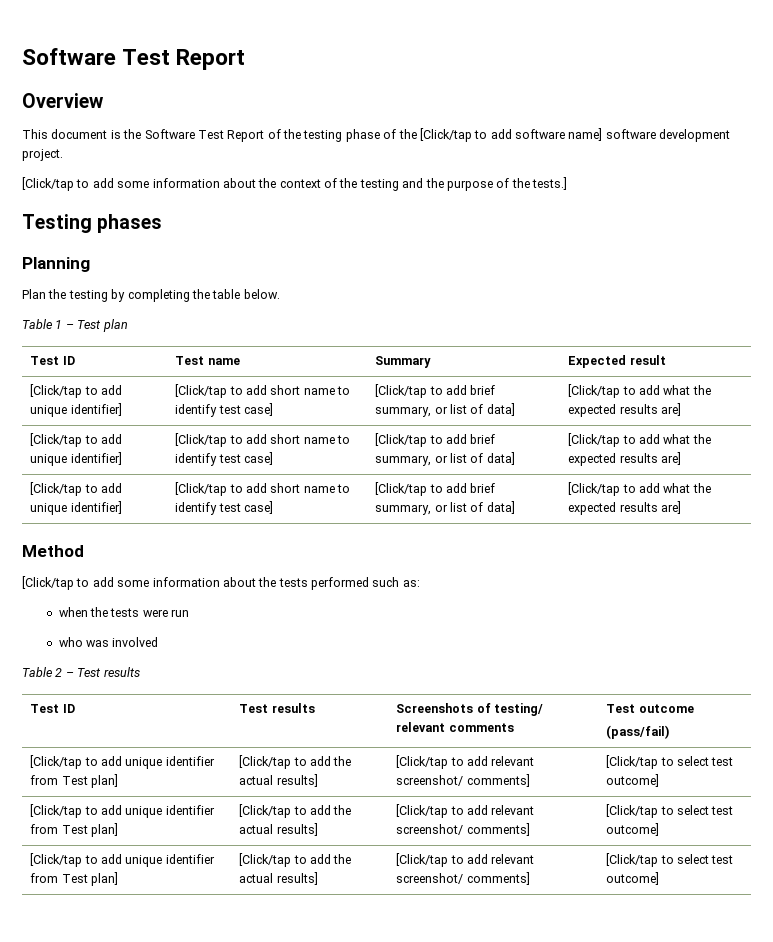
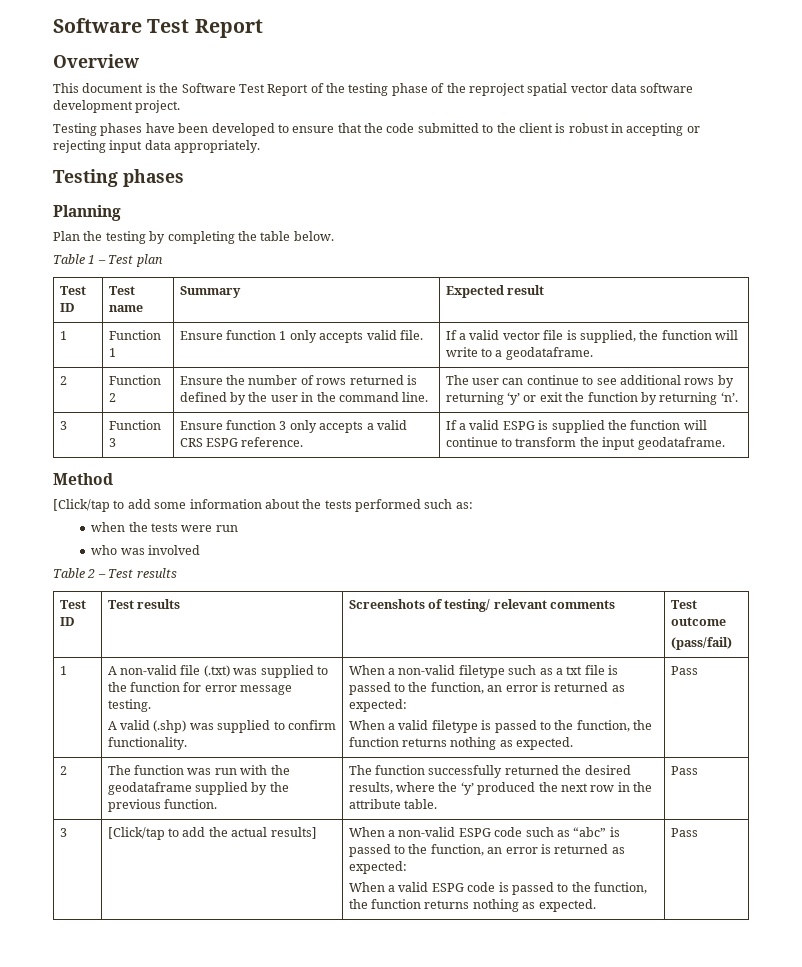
- This document is the Software Test Report of the testing phase of the [Click/tap to add software name] software development project.
- [Click/tap to add some information about the context of the testing and the purpose of the tests.]
+ This document is the Software Test Report of the testing phase of the reproject spatial vector data software development project.
+ Testing phases have been developed to ensure that the code submitted to the client is robust in accepting or rejecting input data appropriately.
  Test ID | Test name | Summary | Expected result
- [Click/tap to add unique identifier] | [Click/tap to add short name to identify test case] | [Click/tap to add brief summary, or list of data] | [Click/tap to add what the expected results are]
- [Click/tap to add unique identifier] | [Click/tap to add short name to identify test case] | [Click/tap to add brief summary, or list of data] | [Click/tap to add what the expected results are]
- [Click/tap to add unique identifier] | [Click/tap to add short name to identify test case] | [Click/tap to add brief summary, or list of data] | [Click/tap to add what the expected results are]
+ 1 | Function 1 | Ensure function 1 only accepts valid file. | If a valid vector file is supplied, the function will write to a geodataframe.
+ 2 | Function 2 | Ensure the number of rows returned is defined by the user in the command line. | The user can continue to see additional rows by returning ‘y’ or exit the function by returning ‘n’.
+ 3 | Function 3 | Ensure function 3 only accepts a valid CRS ESPG reference. | If a valid ESPG is supplied the function will continue to transform the input geodataframe.
  Test ID | Test results | Screenshots of testing/ relevant comments | Test outcome
  (pass/fail)
- [Click/tap to add unique identifier from Test plan] | [Click/tap to add the actual results] | [Click/tap to add relevant screenshot/ comments] | [Click/tap to select test outcome]
- [Click/tap to add unique identifier from Test plan] | [Click/tap to add the actual results] | [Click/tap to add relevant screenshot/ comments] | [Click/tap to select test outcome]
- [Click/tap to add unique identifier from Test plan] | [Click/tap to add the actual results] | [Click/tap to add relevant screenshot/ comments] | [Click/tap to select test outcome]
+ 1 | A non-valid file (.txt) was supplied to the function for error message testing.
+ A valid (.shp) was supplied to confirm functionality. | When a non-valid filetype such as a txt file is passed to the function, an error is returned as expected:
+ When a valid filetype is passed to the function, the function returns nothing as expected. | Pass
+ 2 | The function was run with the geodataframe supplied by the previous function. | The function successfully returned the desired results, where the ‘y’ produced the next row in the attribute table. | Pass
+ 3 | [Click/tap to add the actual results] | When a non-valid ESPG code such as “abc” is passed to the function, an error is returned as expected:
+ When a valid ESPG code is passed to the function, the function returns nothing as expected. | Pass

